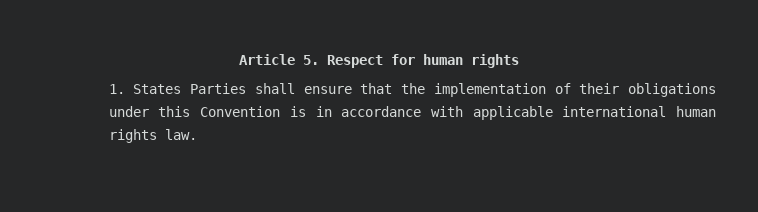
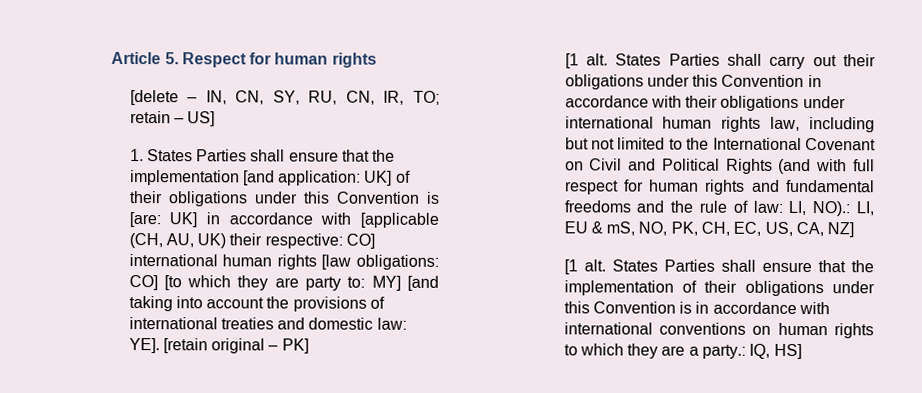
+ [delete – IN, CN, SY, RU, CN, IR, TO; retain – US]
- 1. States Parties shall ensure that the implementation of their obligations under this Convention is in accordance with applicable international human rights law.
+ 1. States Parties shall ensure that the implementation [and application: UK] of their obligations under this Convention is [are: UK] in accordance with [applicable (CH, AU, UK) their respective: CO] international human rights [law obligations: CO] [to which they are party to: MY] [and taking into account the provisions of international treaties and domestic law: YE]. [retain original – PK]
+ [1 alt. States Parties shall carry out their obligations under this Convention in accordance with their obligations under international human rights law, including but not limited to the International Covenant on Civil and Political Rights (and with full respect for human rights and fundamental freedoms and the rule of law: LI, NO).: LI, EU & mS, NO, PK, CH, EC, US, CA, NZ]
+ [1 alt. States Parties shall ensure that the implementation of their obligations under this Convention is in accordance with international conventions on human rights to which they are a party.: IQ, HS]

